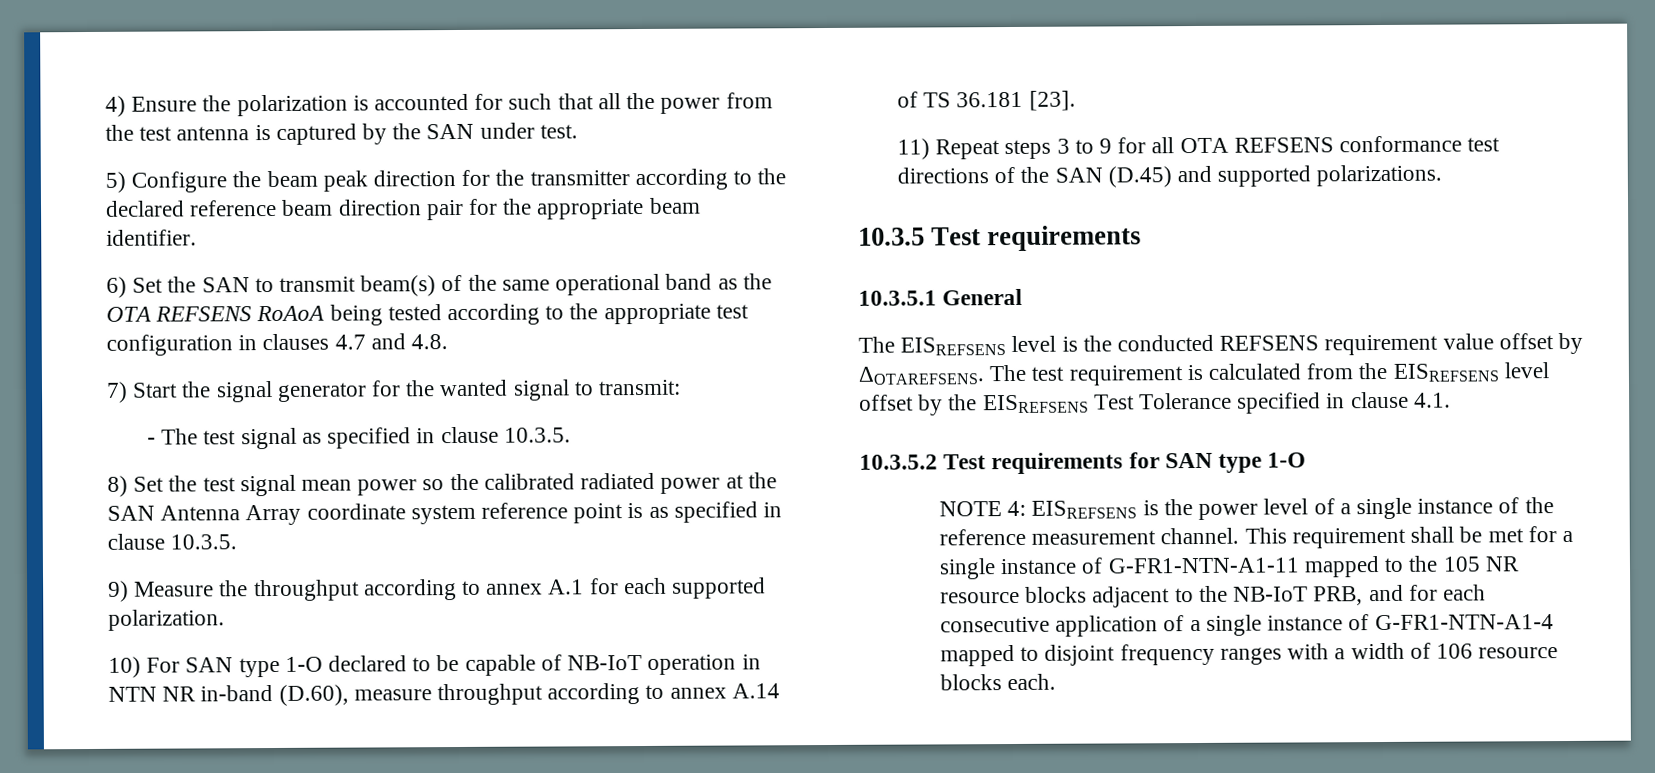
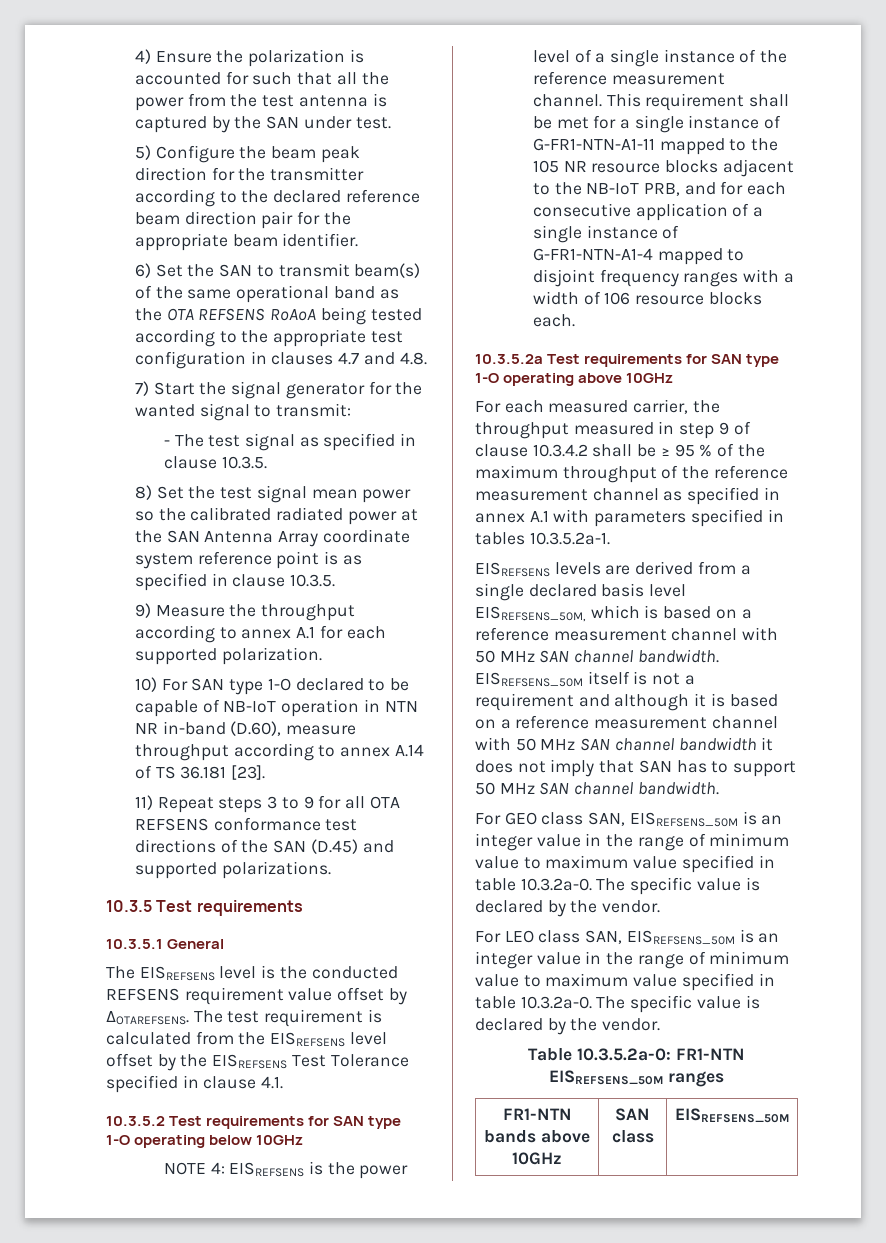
- 10.3.5.2 Test requirements for SAN type 1-O
+ 10.3.5.2 Test requirements for SAN type 1-O operating below 10GHz
+ 10.3.5.2a Test requirements for SAN type 1-O operating above 10GHz
+ For each measured carrier, the throughput measured in step 9 of clause 10.3.4.2 shall be ≥ 95 % of the maximum throughput of the reference measurement channel as specified in annex A.1 with parameters specified in tables 10.3.5.2a-1.
+ EISREFSENS levels are derived from a single declared basis level EISREFSENS_50M, which is based on a reference measurement channel with 50 MHz SAN channel bandwidth. EISREFSENS_50M itself is not a requirement and although it is based on a reference measurement channel with 50 MHz SAN channel bandwidth it does not imply that SAN has to support 50 MHz SAN channel bandwidth.
+ For GEO class SAN, EISREFSENS_50M is an integer value in the range of minimum value to maximum value specified in table 10.3.2a-0. The specific value is declared by the vendor.
+ For LEO class SAN, EISREFSENS_50M is an integer value in the range of minimum value to maximum value specified in table 10.3.2a-0. The specific value is declared by the vendor.
+ Table 10.3.5.2a-0: FR1-NTN EISREFSENS_50M ranges
+ FR1-NTN bands above 10GHz | SAN class | EISREFSENS_50M

